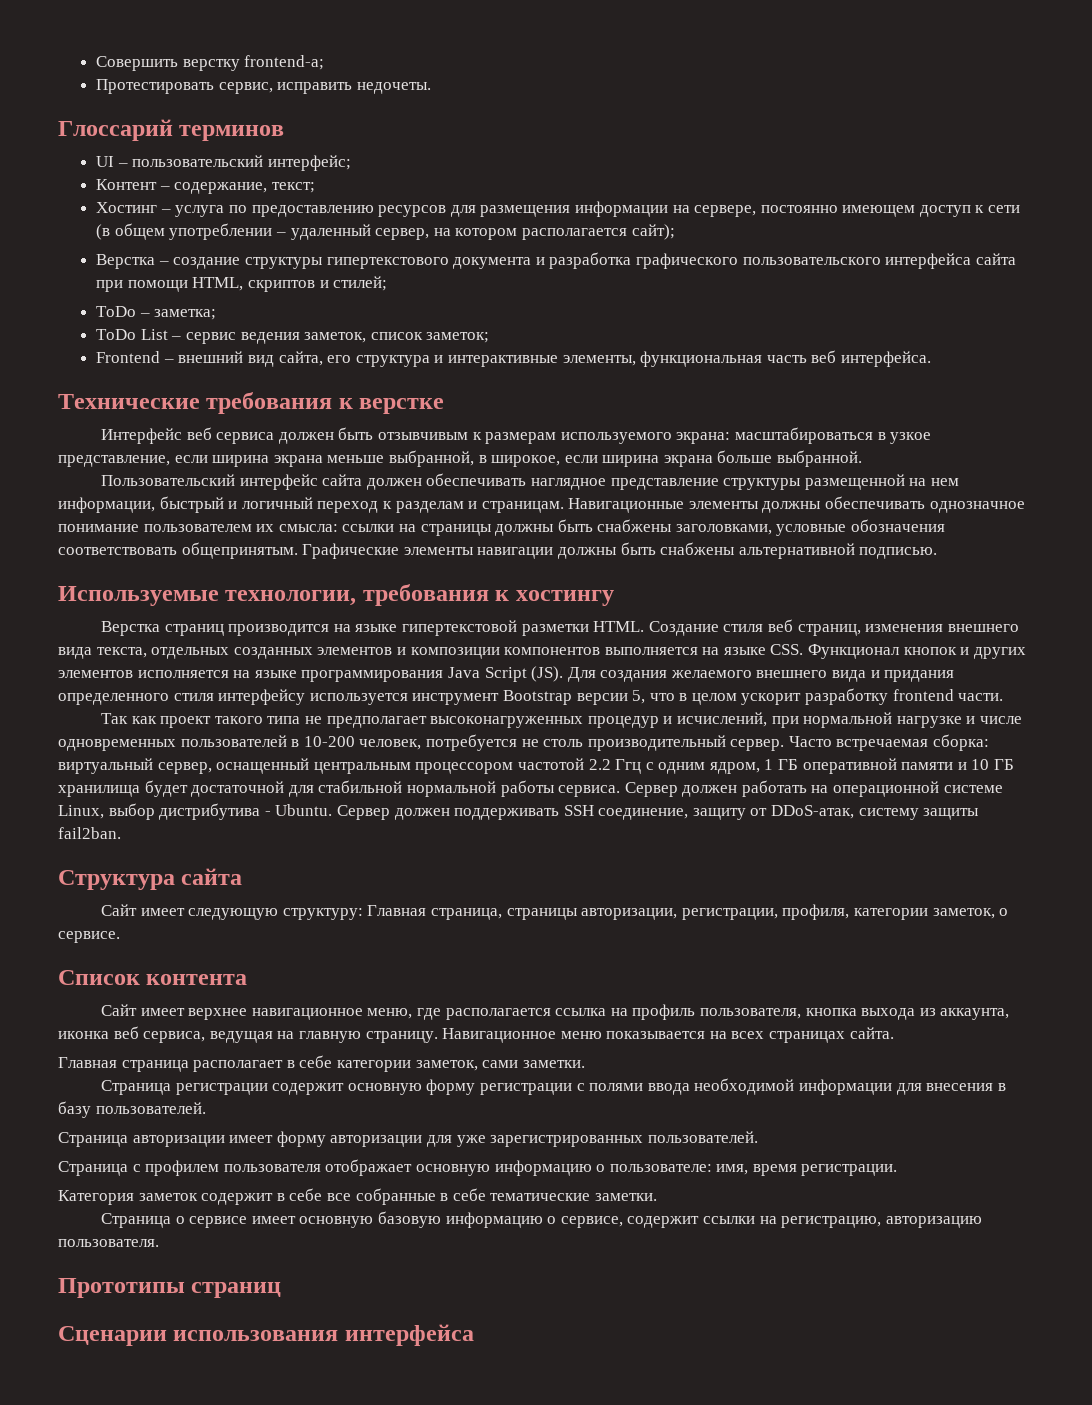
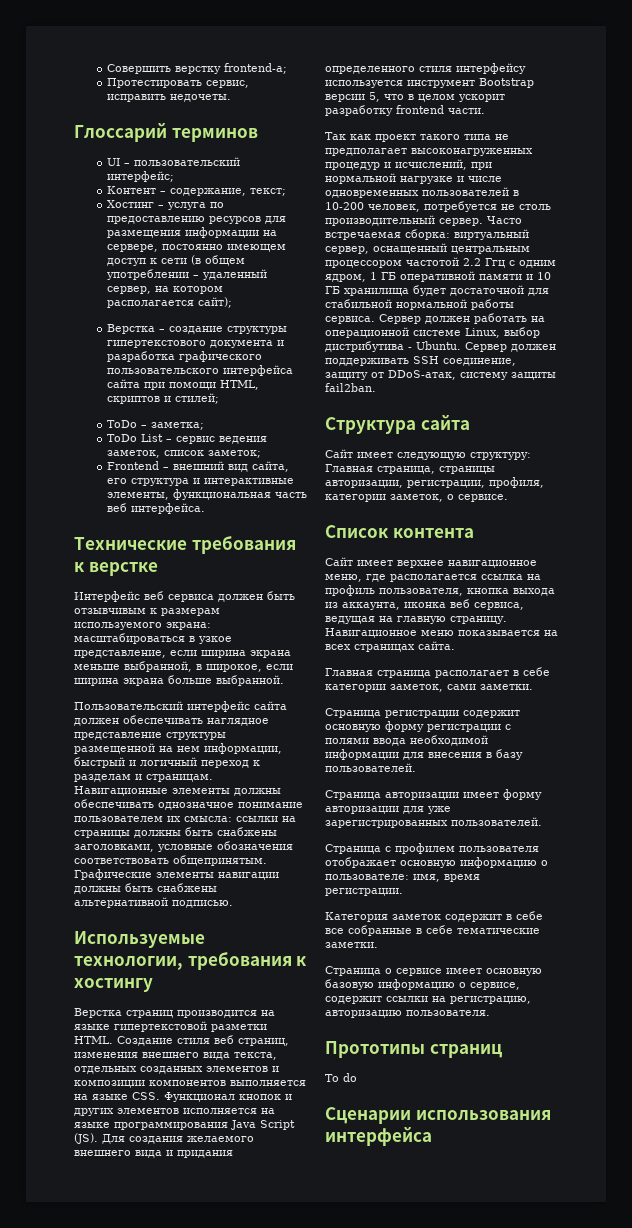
+ To do

